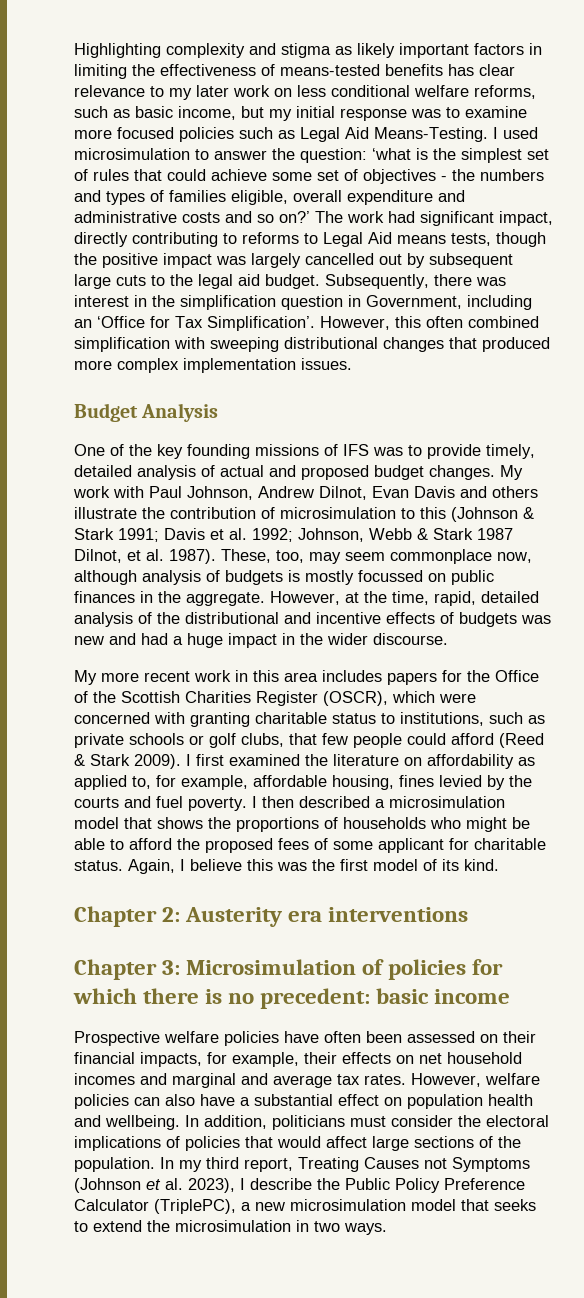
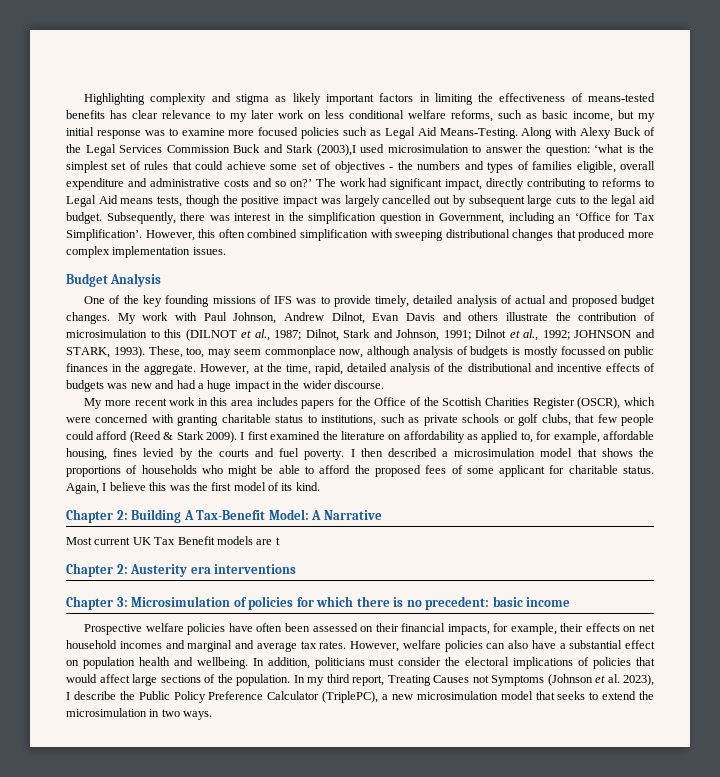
- I used microsimulation to answer the question: ‘what is the simplest set of rules that could achieve some set of objectives - the numbers and types of families eligible, overall expenditure and administrative costs and so on?’
+ Along with Alexy Buck of the Legal Services Commission Buck and Stark (2003),I used microsimulation to answer the question: ‘what is the simplest set of rules that could achieve some set of objectives - the numbers and types of families eligible, overall expenditure and administrative costs and so on?’
- My work with Paul Johnson, Andrew Dilnot, Evan Davis and others illustrate the contribution of microsimulation to this (Johnson & Stark 1991; Davis et al. 1992; Johnson, Webb & Stark 1987 Dilnot, et al. 1987).
+ My work with Paul Johnson, Andrew Dilnot, Evan Davis and others illustrate the contribution of microsimulation to this (DILNOT et al., 1987; Dilnot, Stark and Johnson, 1991; Dilnot et al., 1992; JOHNSON and STARK, 1993).
+ Chapter 2: Building A Tax-Benefit Model: A Narrative
+ Most current UK Tax Benefit models are t

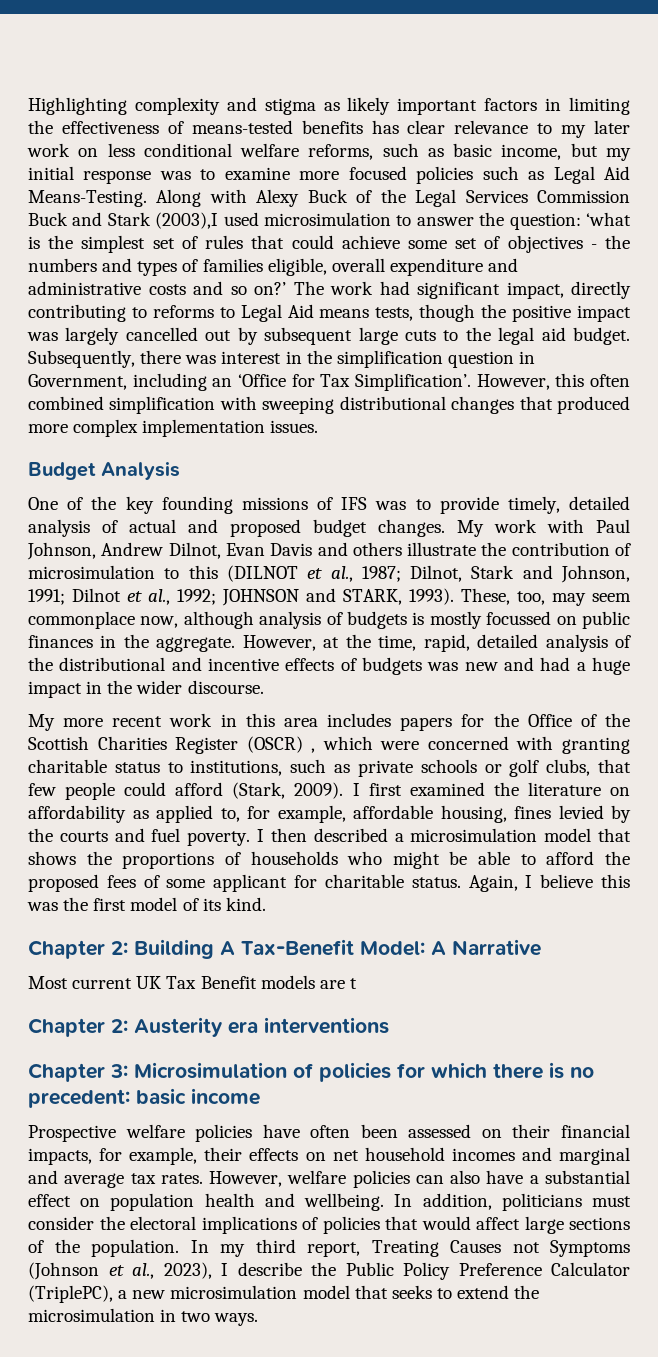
- My more recent work in this area includes papers for the Office of the Scottish Charities Register (OSCR), which were concerned with granting charitable status to institutions, such as private schools or golf clubs, that few people could afford (Reed & Stark 2009).
+ My more recent work in this area includes papers for the Office of the Scottish Charities Register (OSCR) , which were concerned with granting charitable status to institutions, such as private schools or golf clubs, that few people could afford (Stark, 2009).
- In my third report, Treating Causes not Symptoms (Johnson et al. 2023), I describe the Public Policy Preference Calculator (TriplePC), a new microsimulation model that seeks to extend the microsimulation in two ways.
+ In my third report, Treating Causes not Symptoms (Johnson et al., 2023), I describe the Public Policy Preference Calculator (TriplePC), a new microsimulation model that seeks to extend the microsimulation in two ways.

